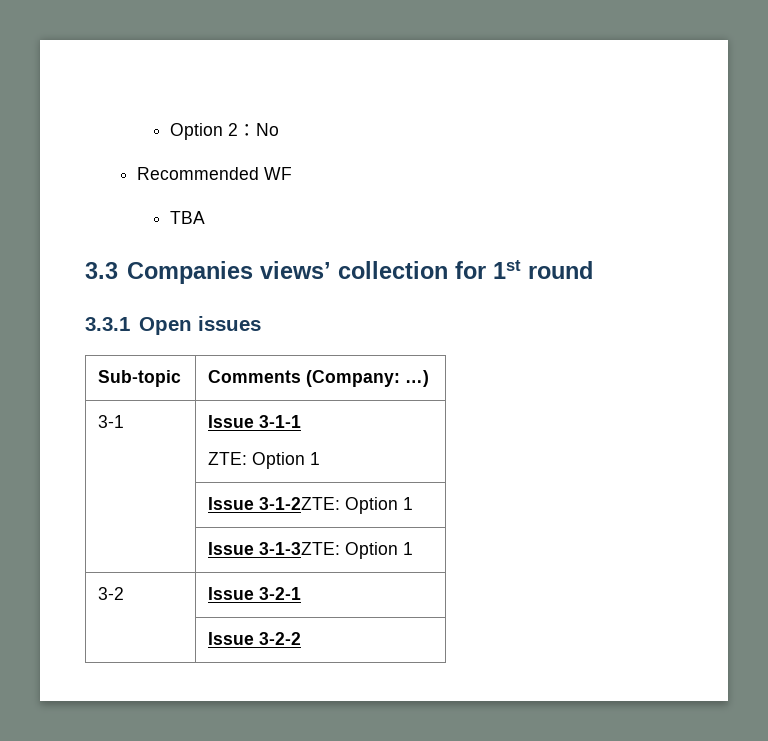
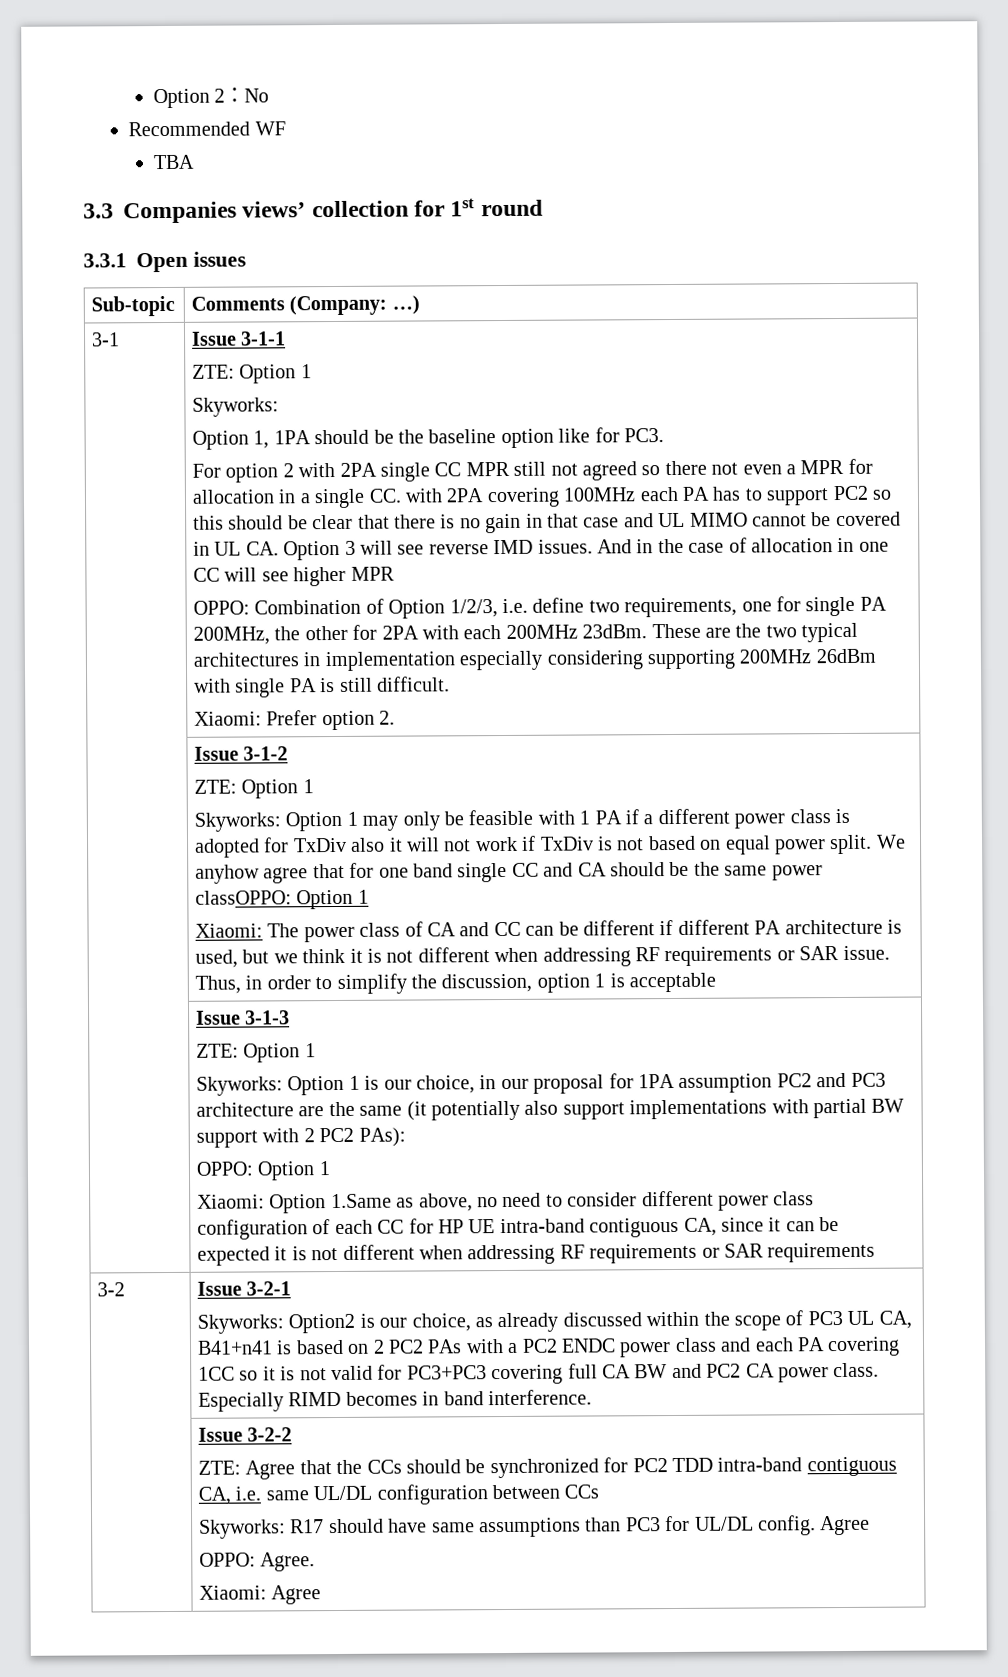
  Issue 3-1-1
  ZTE: Option 1
- | Issue 3-1-2ZTE: Option 1
- | Issue 3-1-3ZTE: Option 1
+ Skyworks:
+ Option 1, 1PA should be the baseline option like for PC3.
+ For option 2 with 2PA single CC MPR still not agreed so there not even a MPR for allocation in a single CC. with 2PA covering 100MHz each PA has to support PC2 so this should be clear that there is no gain in that case and UL MIMO cannot be covered in UL CA. Option 3 will see reverse IMD issues. And in the case of allocation in one CC will see higher MPR
+ OPPO: Combination of Option 1/2/3, i.e. define two requirements, one for single PA 200MHz, the other for 2PA with each 200MHz 23dBm. These are the two typical architectures in implementation especially considering supporting 200MHz 26dBm with single PA is still difficult.
+ Xiaomi: Prefer option 2.
+ | Issue 3-1-2
+ ZTE: Option 1
+ Skyworks: Option 1 may only be feasible with 1 PA if a different power class is adopted for TxDiv also it will not work if TxDiv is not based on equal power split. We anyhow agree that for one band single CC and CA should be the same power classOPPO: Option 1
+ Xiaomi: The power class of CA and CC can be different if different PA architecture is used, but we think it is not different when addressing RF requirements or SAR issue. Thus, in order to simplify the discussion, option 1 is acceptable
+ | Issue 3-1-3
+ ZTE: Option 1
+ Skyworks: Option 1 is our choice, in our proposal for 1PA assumption PC2 and PC3 architecture are the same (it potentially also support implementations with partial BW support with 2 PC2 PAs):
+ OPPO: Option 1
+ Xiaomi: Option 1.Same as above, no need to consider different power class configuration of each CC for HP UE intra-band contiguous CA, since it can be expected it is not different when addressing RF requirements or SAR requirements
  3-2 | Issue 3-2-1
+ Skyworks: Option2 is our choice, as already discussed within the scope of PC3 UL CA, B41+n41 is based on 2 PC2 PAs with a PC2 ENDC power class and each PA covering 1CC so it is not valid for PC3+PC3 covering full CA BW and PC2 CA power class. Especially RIMD becomes in band interference.
  | Issue 3-2-2
+ ZTE: Agree that the CCs should be synchronized for PC2 TDD intra-band contiguous CA, i.e. same UL/DL configuration between CCs
+ Skyworks: R17 should have same assumptions than PC3 for UL/DL config. Agree
+ OPPO: Agree.
+ Xiaomi: Agree

